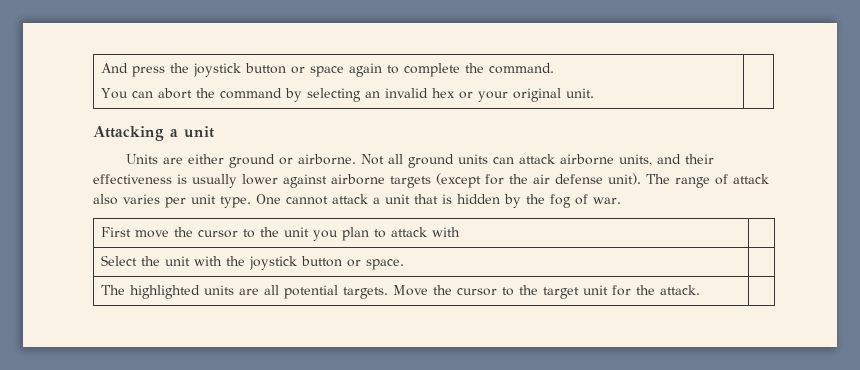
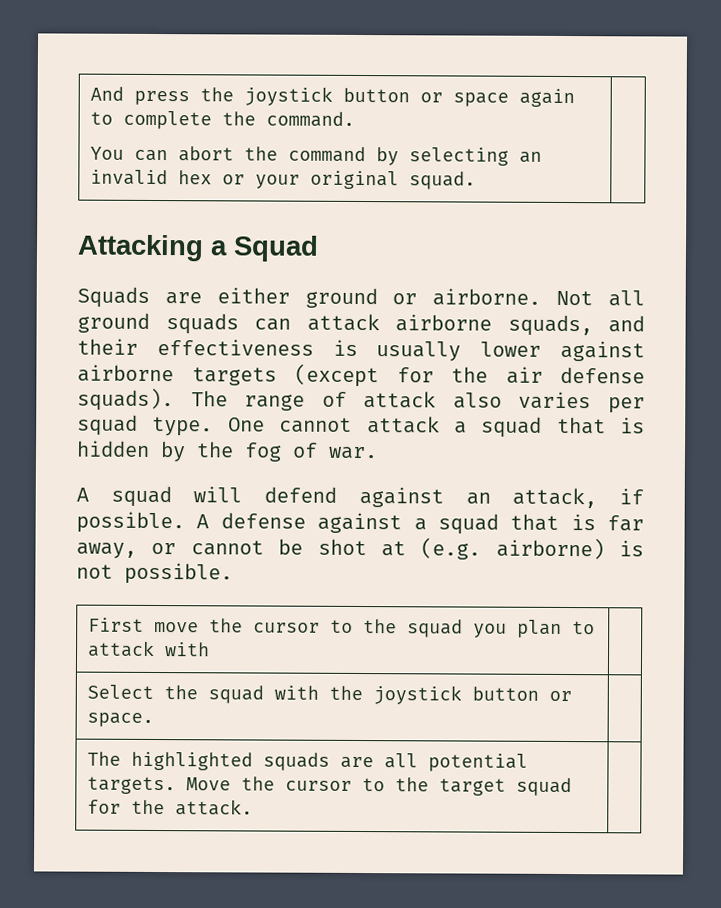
  And press the joystick button or space again to complete the command.
- You can abort the command by selecting an invalid hex or your original unit. |
+ You can abort the command by selecting an invalid hex or your original squad. |
- Attacking a unit
- Units are either ground or airborne.
+ Attacking a Squad
+ Squads are either ground or airborne.
- Not all ground units can attack airborne units, and their effectiveness is usually lower against airborne targets (except for the air defense unit).
+ Not all ground squads can attack airborne squads, and their effectiveness is usually lower against airborne targets (except for the air defense squads).
- The range of attack also varies per unit type.
+ The range of attack also varies per squad type.
- One cannot attack a unit that is hidden by the fog of war.
+ One cannot attack a squad that is hidden by the fog of war.
+ A squad will defend against an attack, if possible. A defense against a squad that is far away, or cannot be shot at (e.g. airborne) is not possible.
- First move the cursor to the unit you plan to attack with |
+ First move the cursor to the squad you plan to attack with |
- Select the unit with the joystick button or space. |
+ Select the squad with the joystick button or space. |
- The highlighted units are all potential targets. Move the cursor to the target unit for the attack. |
+ The highlighted squads are all potential targets. Move the cursor to the target squad for the attack. |

